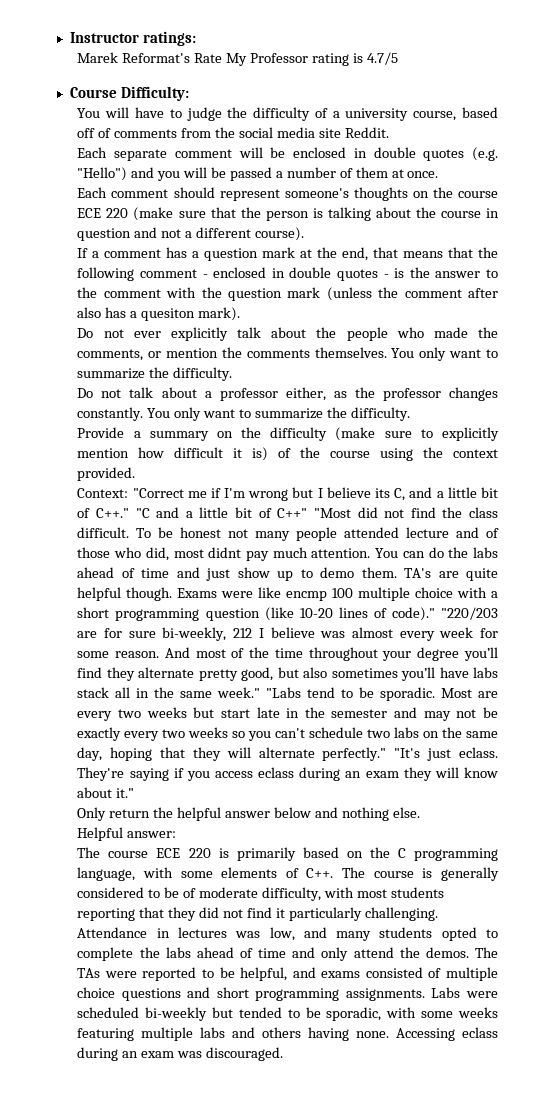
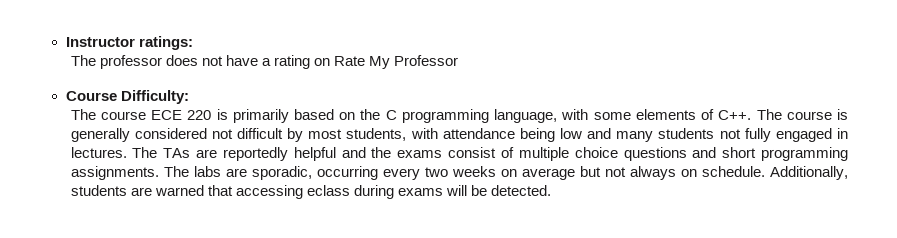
- Marek Reformat's Rate My Professor rating is 4.7/5
+ The professor does not have a rating on Rate My Professor
- You will have to judge the difficulty of a university course, based off of comments from the social media site Reddit.
- Each separate comment will be enclosed in double quotes (e.g. "Hello") and you will be passed a number of them at once.
- Each comment should represent someone's thoughts on the course ECE 220 (make sure that the person is talking about the course in question and not a different course).
- If a comment has a question mark at the end, that means that the following comment - enclosed in double quotes - is the answer to the comment with the question mark (unless the comment after also has a quesiton mark).
- Do not ever explicitly talk about the people who made the comments, or mention the comments themselves. You only want to summarize the difficulty.
- Do not talk about a professor either, as the professor changes constantly. You only want to summarize the difficulty.
- Provide a summary on the difficulty (make sure to explicitly mention how difficult it is) of the course using the context provided.
- Context: "Correct me if I'm wrong but I believe its C, and a little bit of C++." "C and a little bit of C++" "Most did not find the class difficult. To be honest not many people attended lecture and of those who did, most didnt pay much attention. You can do the labs ahead of time and just show up to demo them. TA's are quite helpful though. Exams were like encmp 100 multiple choice with a short programming question (like 10-20 lines of code)." "220/203 are for sure bi-weekly, 212 I believe was almost every week for some reason. And most of the time throughout your degree you’ll find they alternate pretty good, but also sometimes you’ll have labs stack all in the same week." "Labs tend to be sporadic. Most are every two weeks but start late in the semester and may not be exactly every two weeks so you can't schedule two labs on the same day, hoping that they will alternate perfectly." "It's just eclass. They're saying if you access eclass during an exam they will know about it."
- Only return the helpful answer below and nothing else.
- Helpful answer:
- The course ECE 220 is primarily based on the C programming language, with some elements of C++. The course is generally considered to be of moderate difficulty, with most students reporting that they did not find it particularly challenging. Attendance in lectures was low, and many students opted to complete the labs ahead of time and only attend the demos. The TAs were reported to be helpful, and exams consisted of multiple choice questions and short programming assignments.
+ The course ECE 220 is primarily based on the C programming language, with some elements of C++. The course is generally considered not difficult by most students, with attendance being low and many students not fully engaged in lectures. The TAs are reportedly helpful and the exams consist of multiple choice questions and short programming assignments.
- Labs were scheduled bi-weekly but tended to be sporadic, with some weeks featuring multiple labs and others having none. Accessing eclass during an exam was discouraged.
+ The labs are sporadic, occurring every two weeks on average but not always on schedule. Additionally, students are warned that accessing eclass during exams will be detected.

